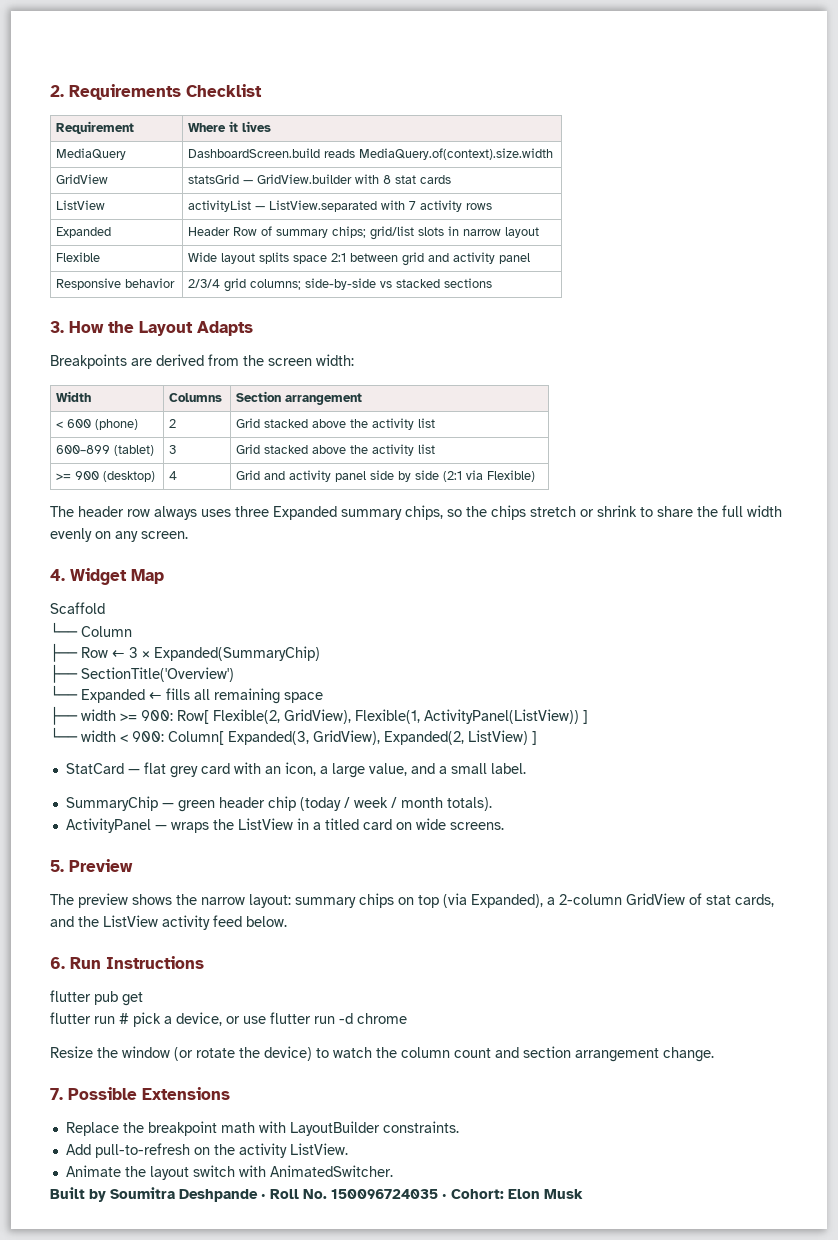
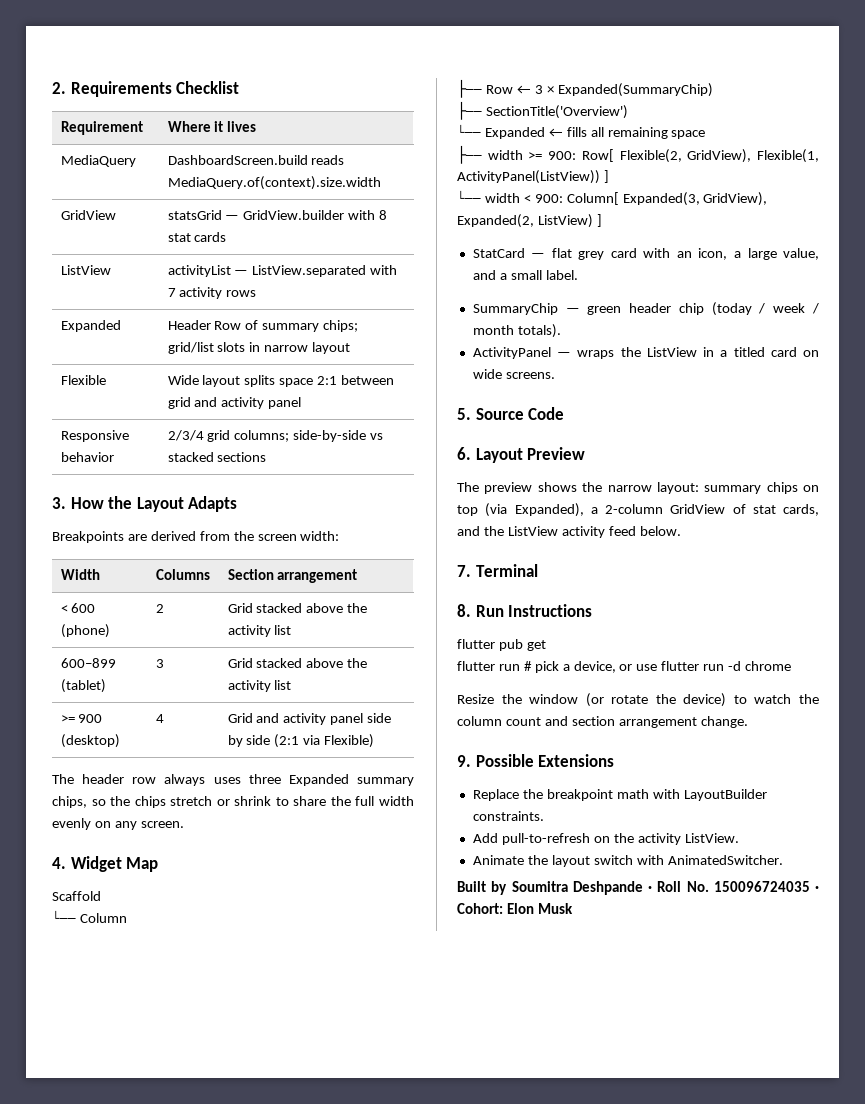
- 5. Preview
+ 5. Source Code
+ 6. Layout Preview
- 6. Run Instructions
+ 7. Terminal
+ 8. Run Instructions
- 7. Possible Extensions
+ 9. Possible Extensions

